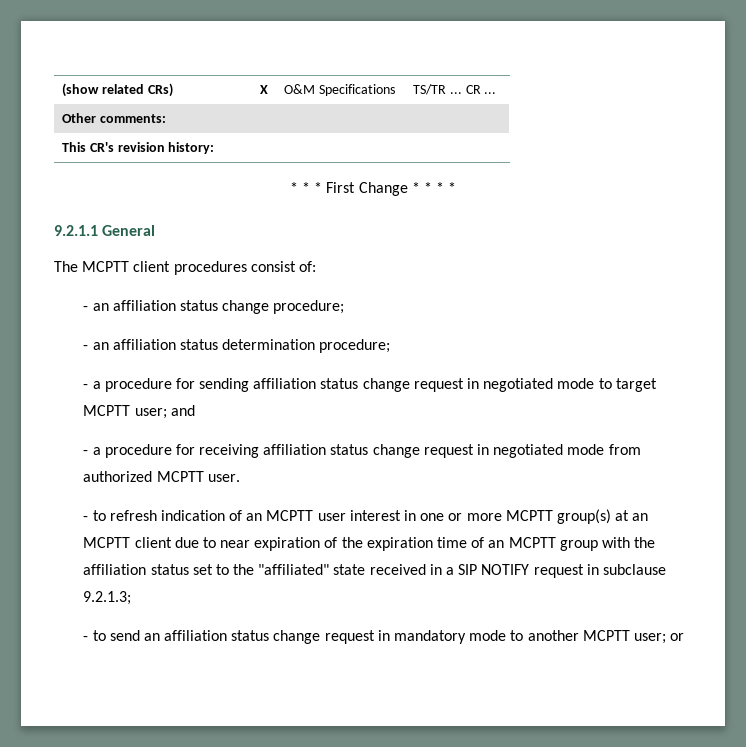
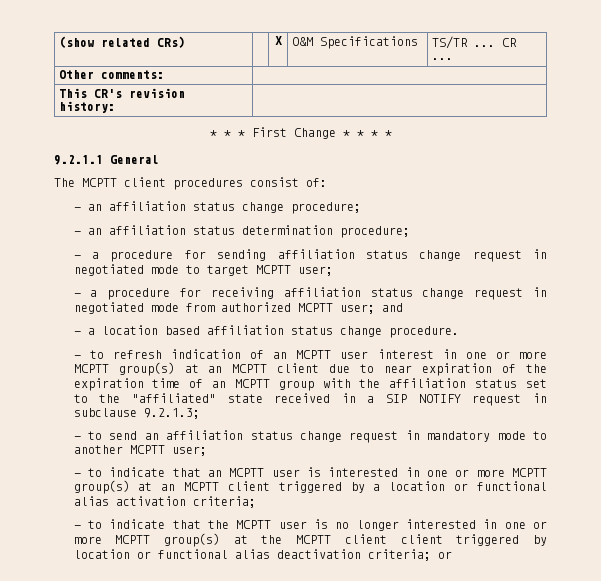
- - a procedure for sending affiliation status change request in negotiated mode to target MCPTT user; and
+ - a procedure for sending affiliation status change request in negotiated mode to target MCPTT user;
- - a procedure for receiving affiliation status change request in negotiated mode from authorized MCPTT user.
+ - a procedure for receiving affiliation status change request in negotiated mode from authorized MCPTT user; and
+ - a location based affiliation status change procedure.
- - to send an affiliation status change request in mandatory mode to another MCPTT user; or
+ - to send an affiliation status change request in mandatory mode to another MCPTT user;
+ - to indicate that an MCPTT user is interested in one or more MCPTT group(s) at an MCPTT client triggered by a location or functional alias activation criteria;
+ - to indicate that the MCPTT user is no longer interested in one or more MCPTT group(s) at the MCPTT client client triggered by location or functional alias deactivation criteria; or

